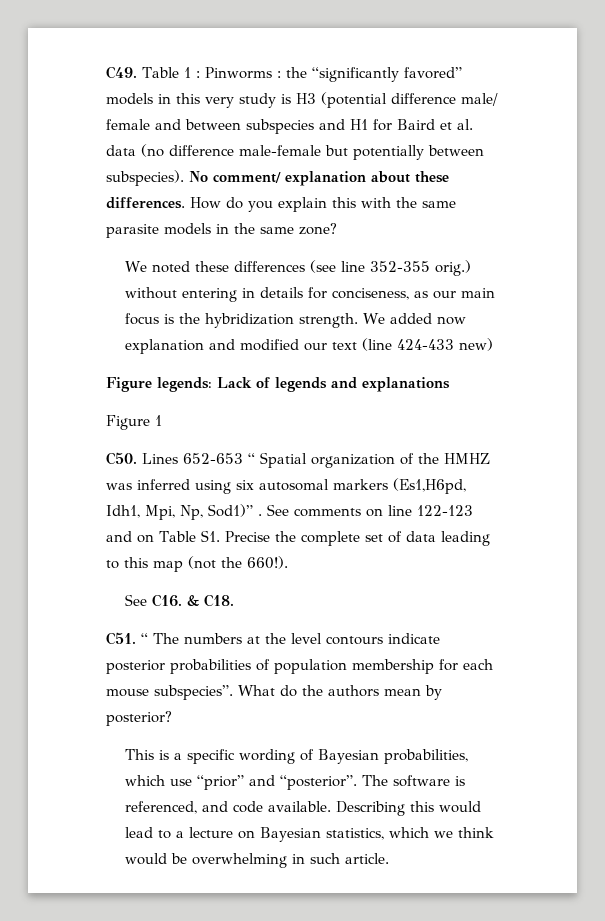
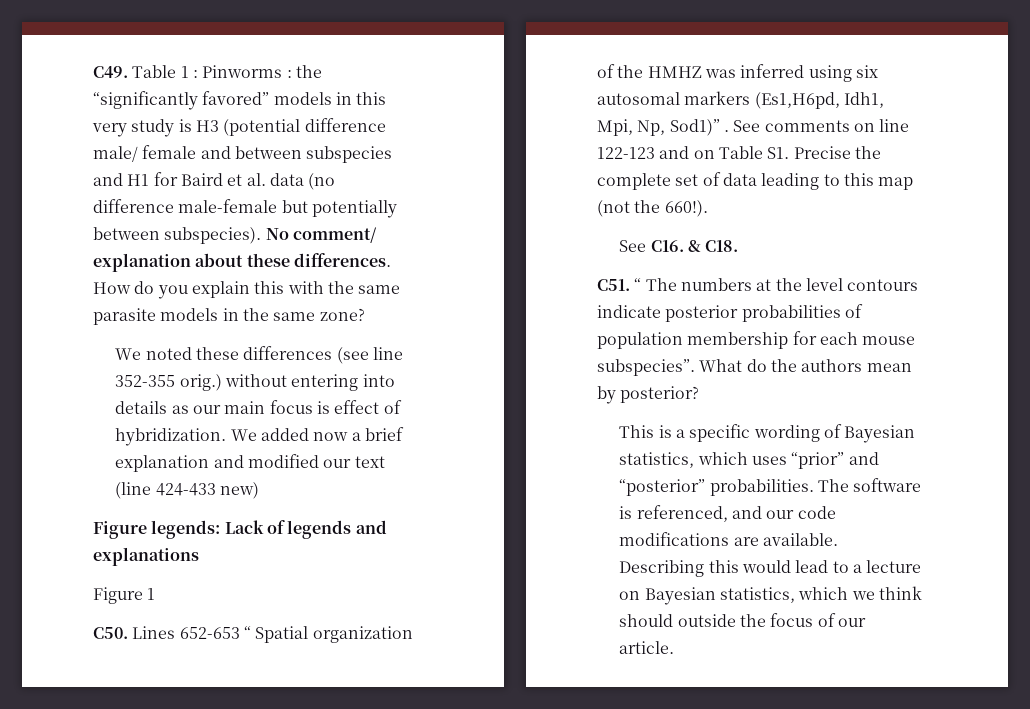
- We noted these differences (see line 352-355 orig.) without entering in details for conciseness, as our main focus is the hybridization strength.
+ We noted these differences (see line 352-355 orig.) without entering into details as our main focus is effect of hybridization.
- We added now explanation and modified our text (line 424-433 new)
+ We added now a brief explanation and modified our text (line 424-433 new)
- This is a specific wording of Bayesian probabilities, which use “prior” and “posterior”.
+ This is a specific wording of Bayesian statistics, which uses “prior” and “posterior” probabilities.
- The software is referenced, and code available.
+ The software is referenced, and our code modifications are available.
- Describing this would lead to a lecture on Bayesian statistics, which we think would be overwhelming in such article.
+ Describing this would lead to a lecture on Bayesian statistics, which we think should outside the focus of our article.

